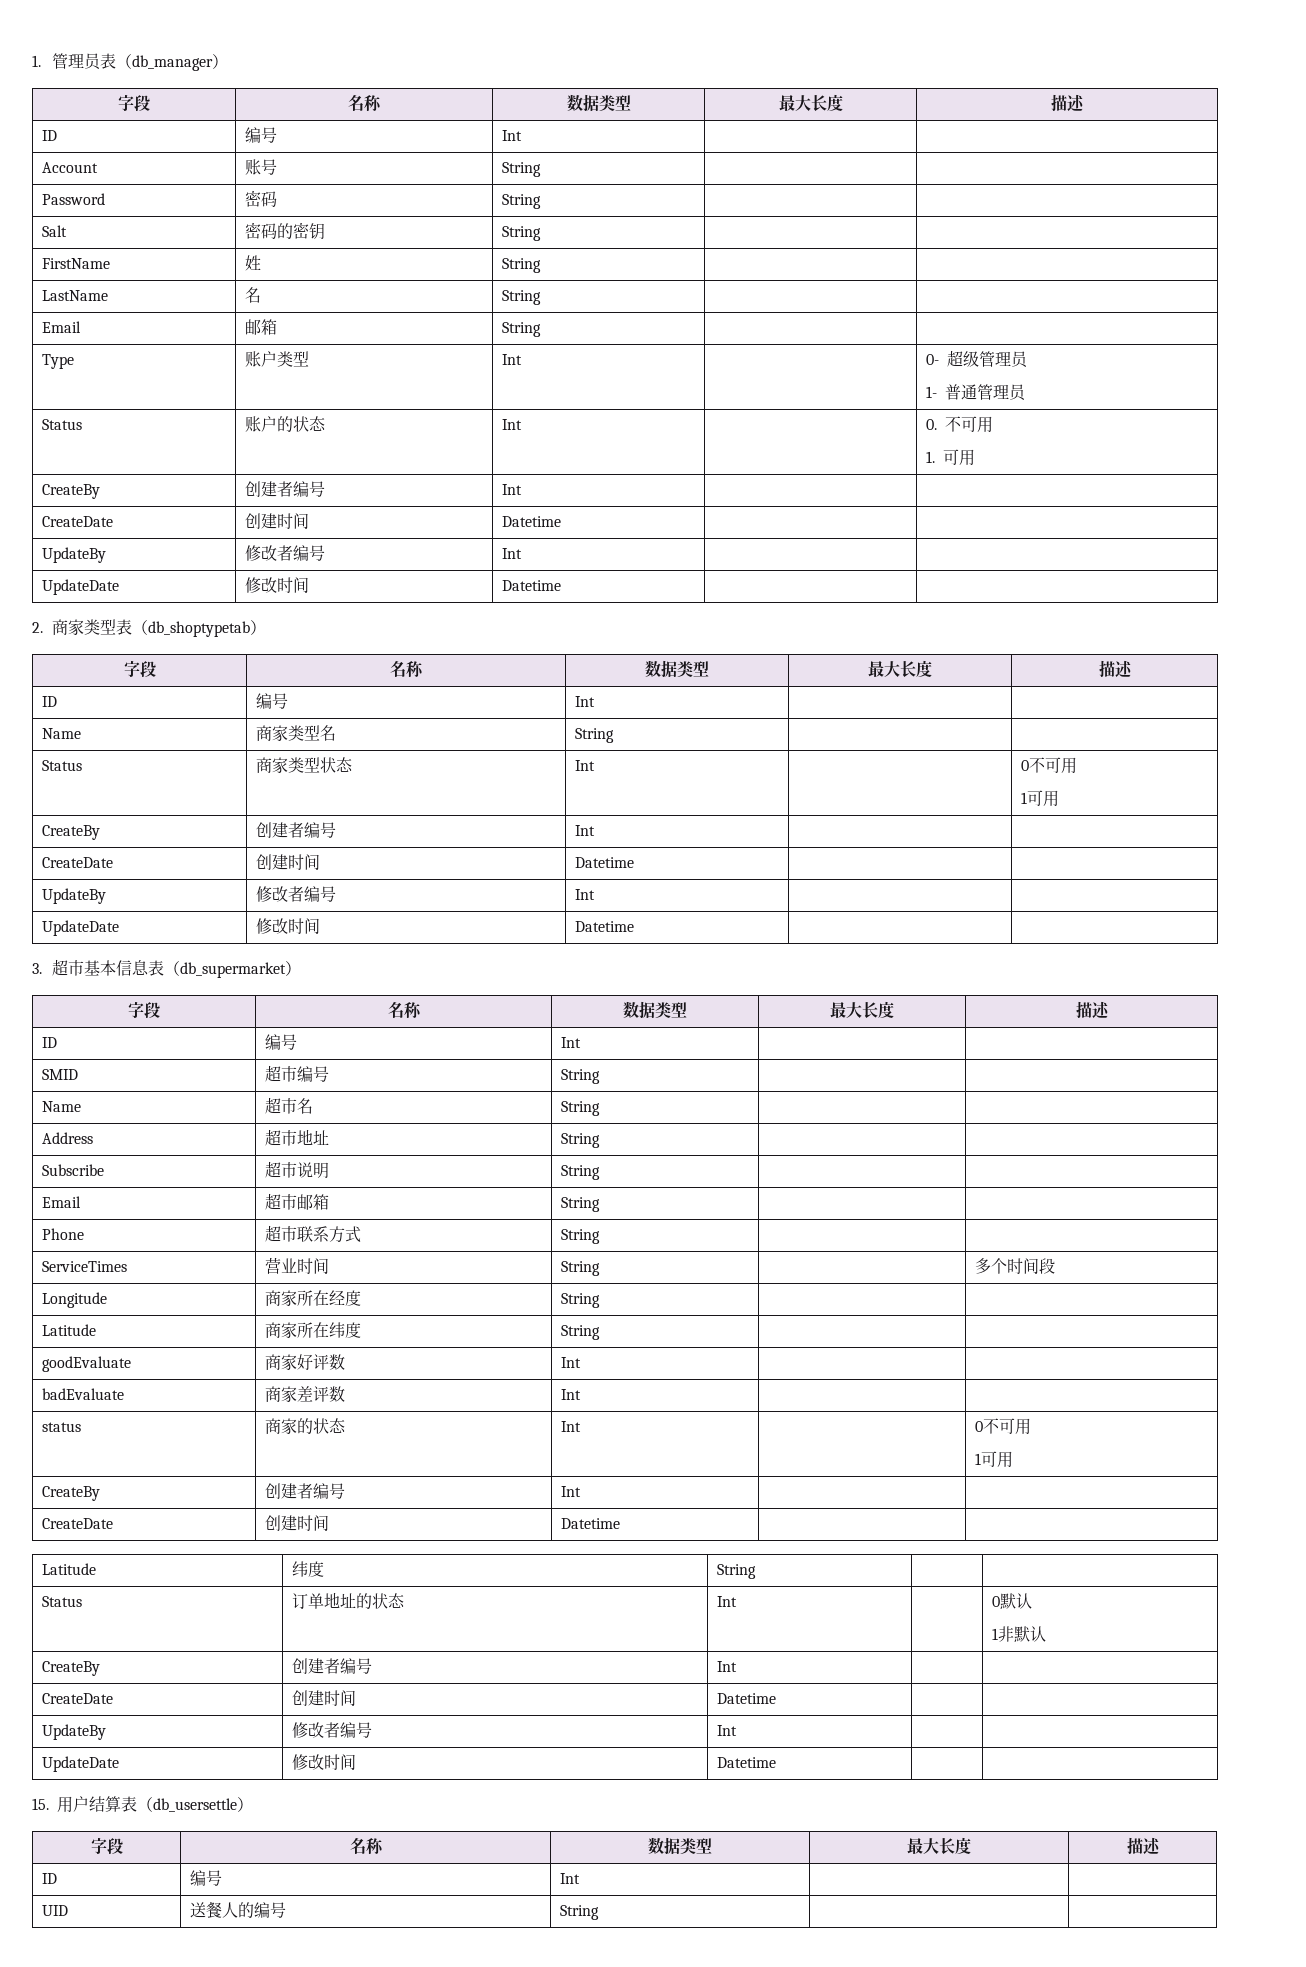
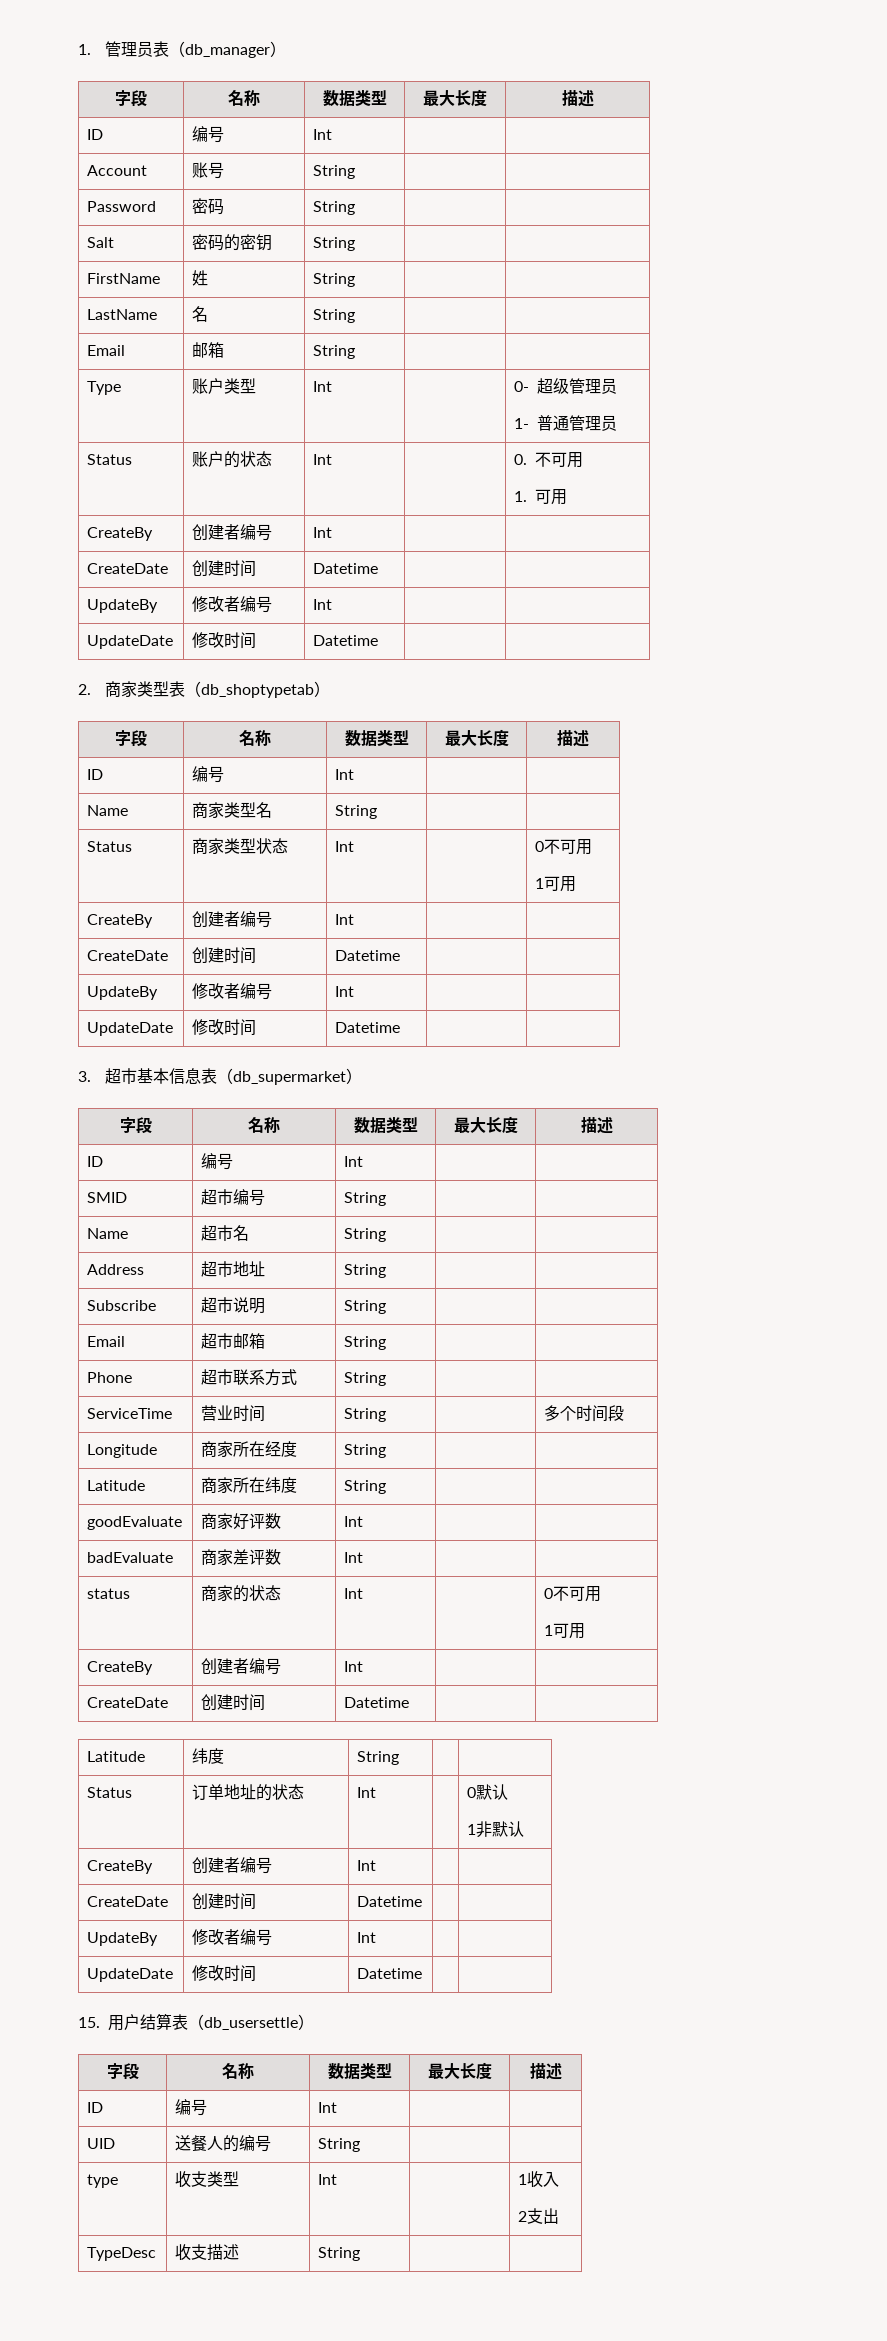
- ServiceTimes | 营业时间 | String | | 多个时间段
+ ServiceTime | 营业时间 | String | | 多个时间段
+ type | 收支类型 | Int | | 1收入
+ 2支出
+ TypeDesc | 收支描述 | String | |

